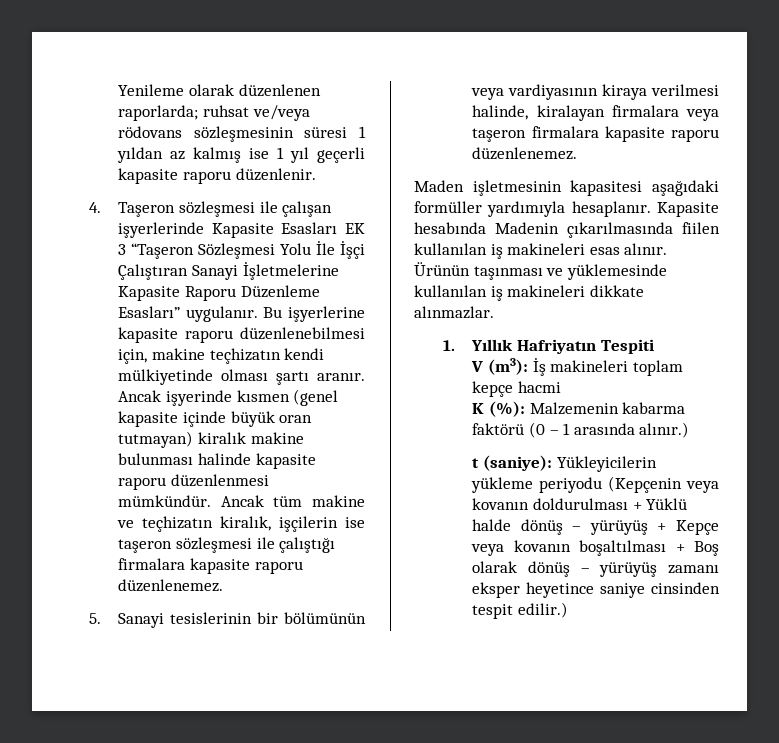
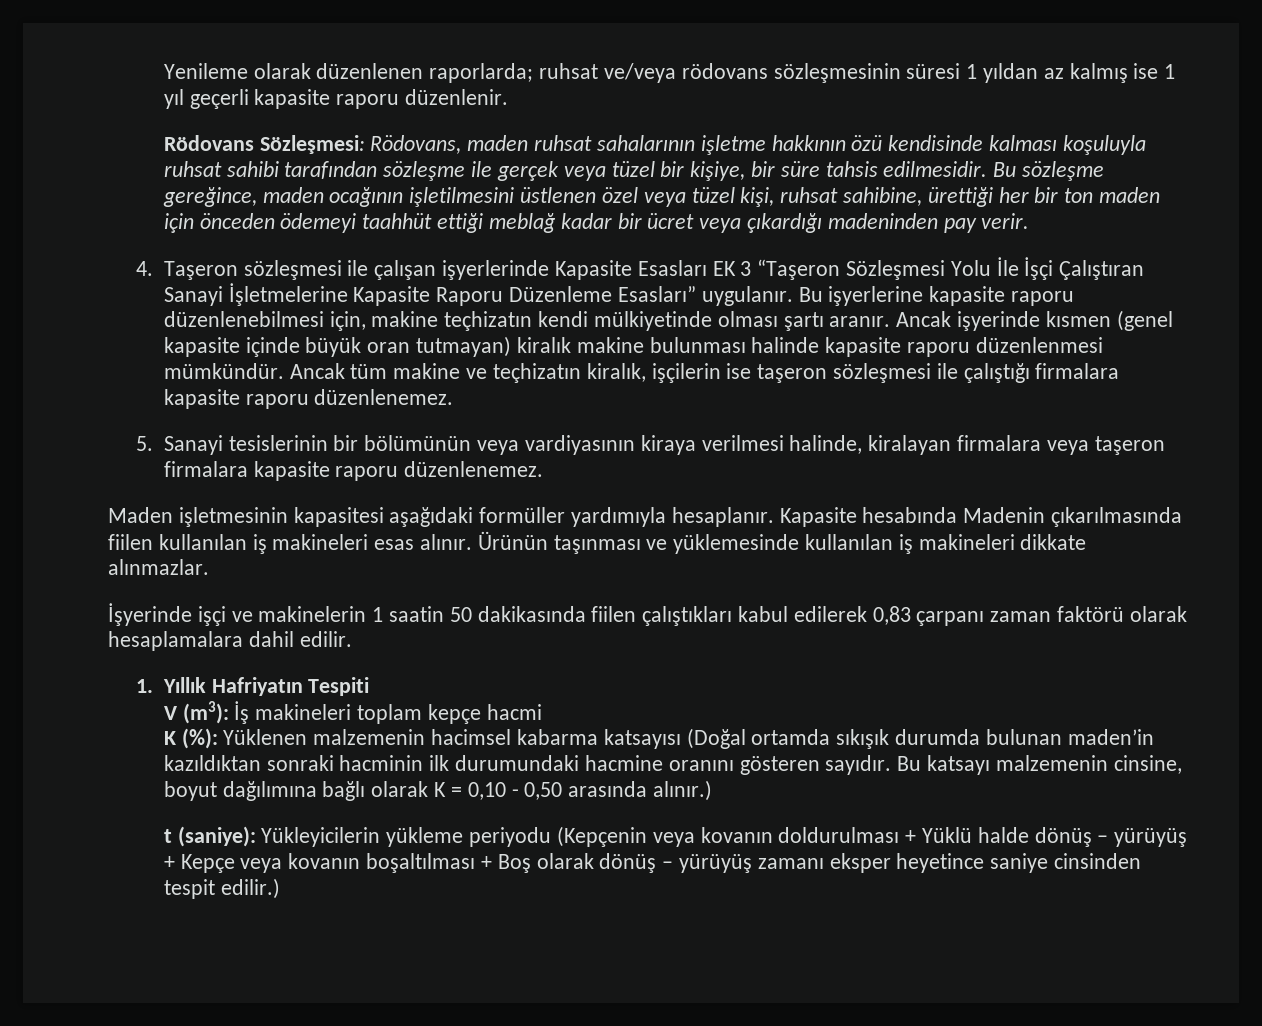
+ Rödovans Sözleşmesi: Rödovans, maden ruhsat sahalarının işletme hakkının özü kendisinde kalması koşuluyla ruhsat sahibi tarafından sözleşme ile gerçek veya tüzel bir kişiye, bir süre tahsis edilmesidir. Bu sözleşme gereğince, maden ocağının işletilmesini üstlenen özel veya tüzel kişi, ruhsat sahibine, ürettiği her bir ton maden için önceden ödemeyi taahhüt ettiği meblağ kadar bir ücret veya çıkardığı madeninden pay verir.
+ İşyerinde işçi ve makinelerin 1 saatin 50 dakikasında fiilen çalıştıkları kabul edilerek 0,83 çarpanı zaman faktörü olarak hesaplamalara dahil edilir.
- K (%): Malzemenin kabarma faktörü (0 – 1 arasında alınır.)
+ K (%): Yüklenen malzemenin hacimsel kabarma katsayısı (Doğal ortamda sıkışık durumda bulunan maden’in kazıldıktan sonraki hacminin ilk durumundaki hacmine oranını gösteren sayıdır. Bu katsayı malzemenin cinsine, boyut dağılımına bağlı olarak K = 0,10 - 0,50 arasında alınır.)

